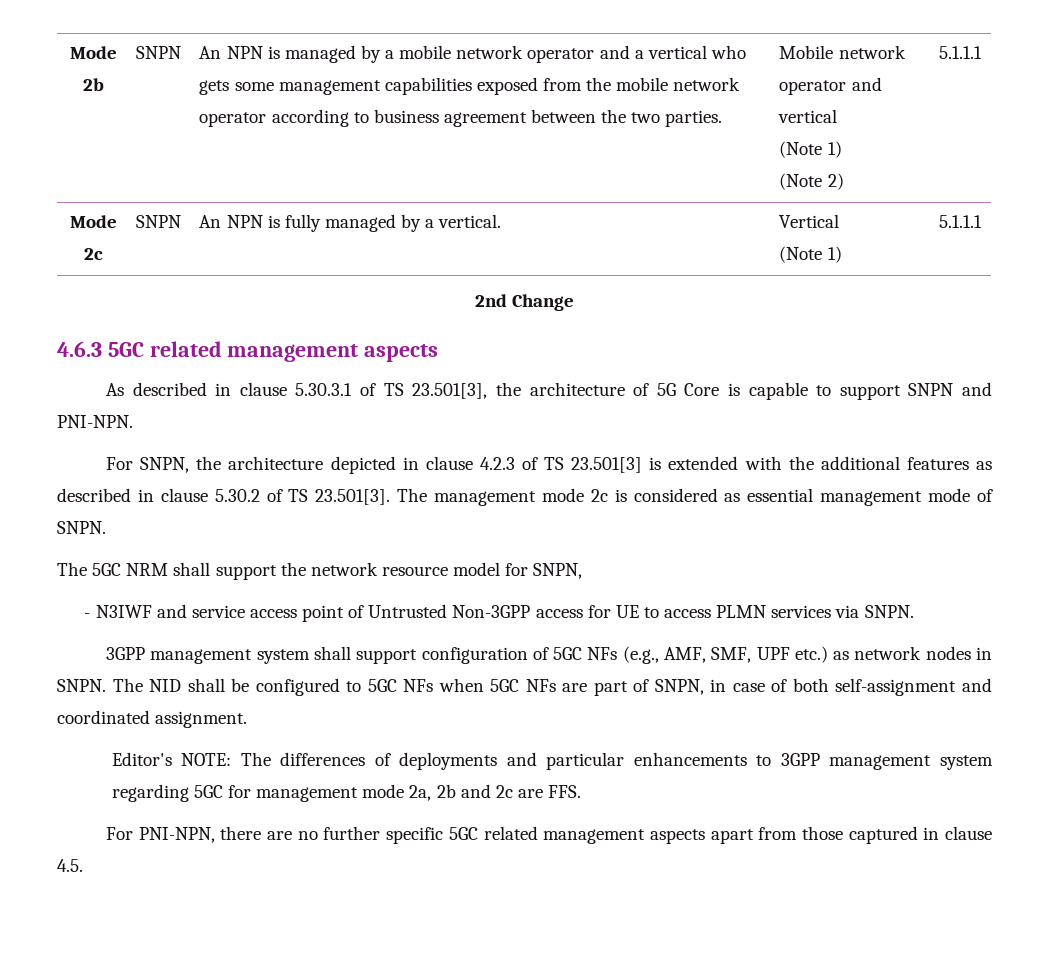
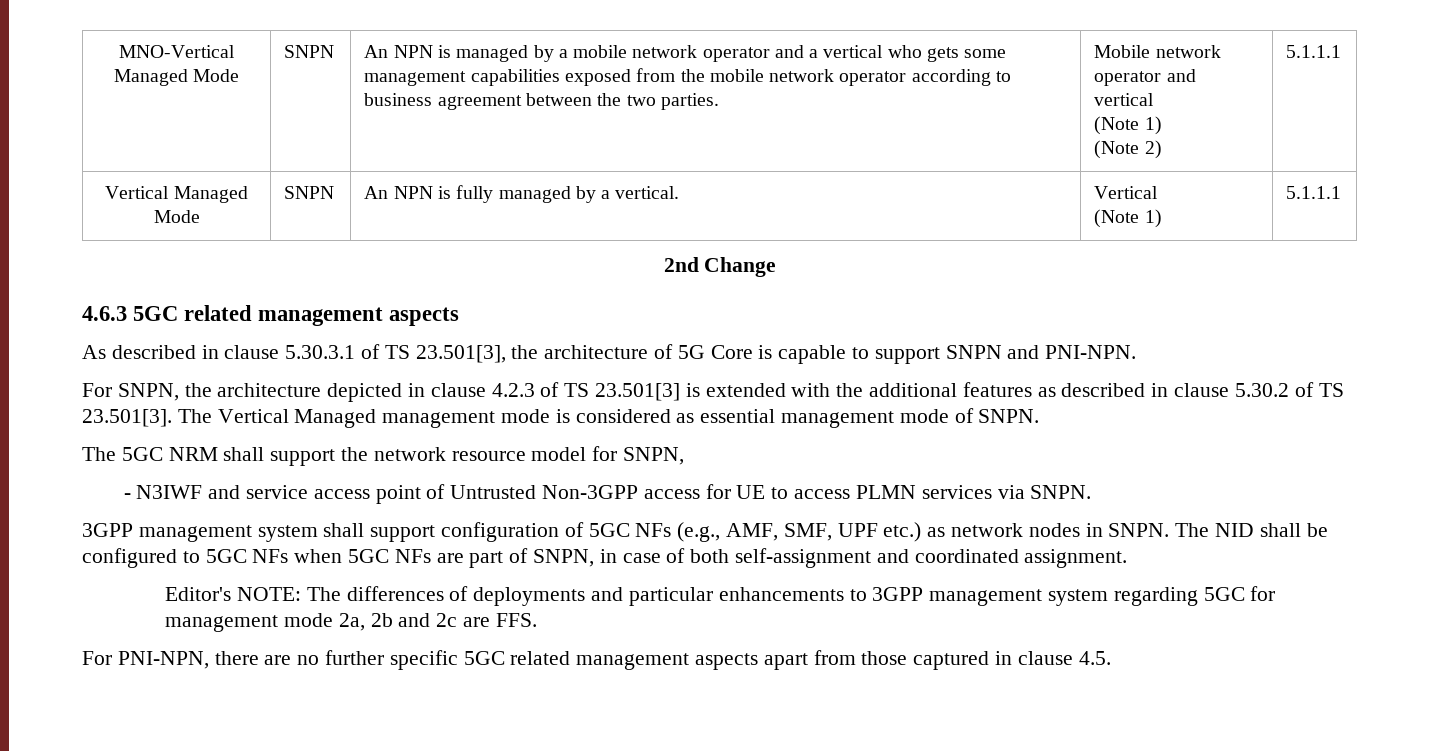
- Mode 2b
+ MNO-Vertical Managed Mode
- Mode 2c | SNPN | An NPN is fully managed by a vertical. | Vertical
+ Vertical Managed Mode | SNPN | An NPN is fully managed by a vertical. | Vertical
- For SNPN, the architecture depicted in clause 4.2.3 of TS 23.501[3] is extended with the additional features as described in clause 5.30.2 of TS 23.501[3]. The management mode 2c is considered as essential management mode of SNPN.
+ For SNPN, the architecture depicted in clause 4.2.3 of TS 23.501[3] is extended with the additional features as described in clause 5.30.2 of TS 23.501[3]. The Vertical Managed management mode is considered as essential management mode of SNPN.

